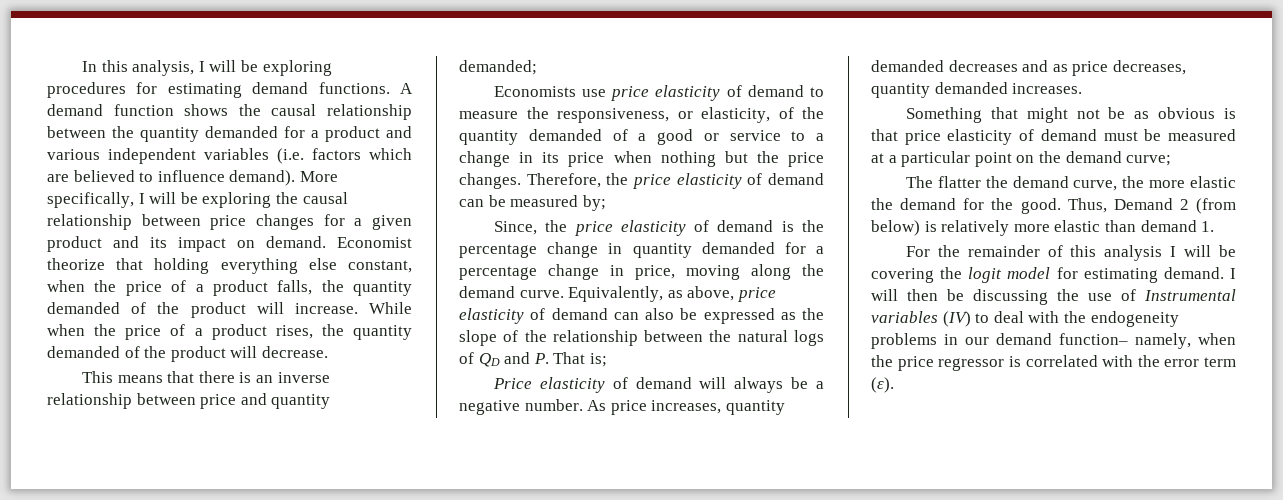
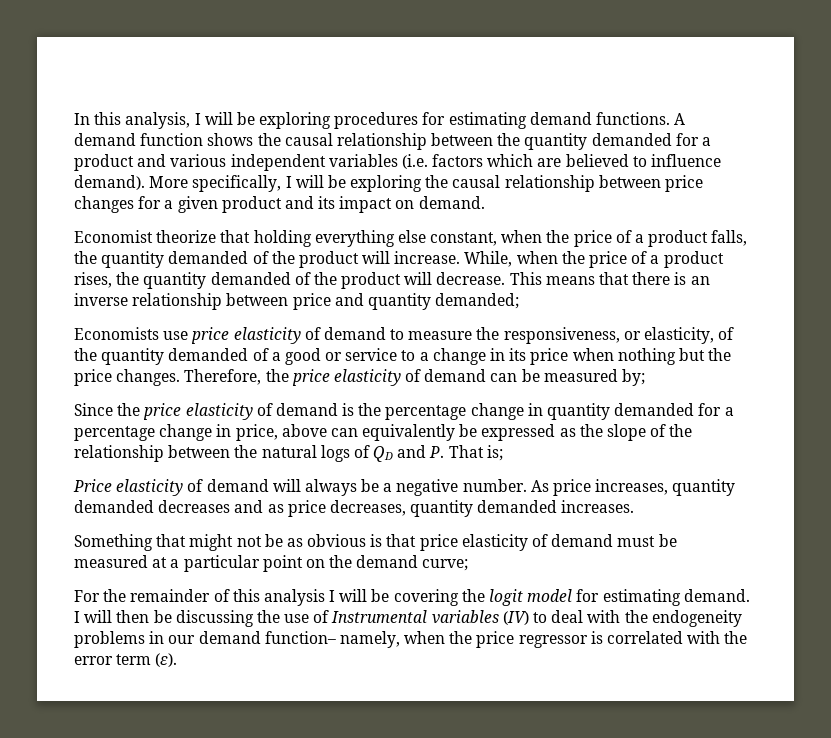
- More specifically, I will be exploring the causal relationship between price changes for a given product and its impact on demand. Economist theorize that holding everything else constant, when the price of a product falls, the quantity demanded of the product will increase.
+ More specifically, I will be exploring the causal relationship between price changes for a given product and its impact on demand.
+ Economist theorize that holding everything else constant, when the price of a product falls, the quantity demanded of the product will increase.
- While when the price of a product rises, the quantity demanded of the product will decrease.
- This means that there is an inverse relationship between price and quantity demanded;
+ While, when the price of a product rises, the quantity demanded of the product will decrease. This means that there is an inverse relationship between price and quantity demanded;
- Since, the price elasticity of demand is the percentage change in quantity demanded for a percentage change in price, moving along the demand curve. Equivalently, as above, price elasticity of demand can also be expressed as the slope of the relationship between the natural logs of QD and P. That is;
+ Since the price elasticity of demand is the percentage change in quantity demanded for a percentage change in price, above can equivalently be expressed as the slope of the relationship between the natural logs of QD and P. That is;
- The flatter the demand curve, the more elastic the demand for the good. Thus, Demand 2 (from below) is relatively more elastic than demand 1.

